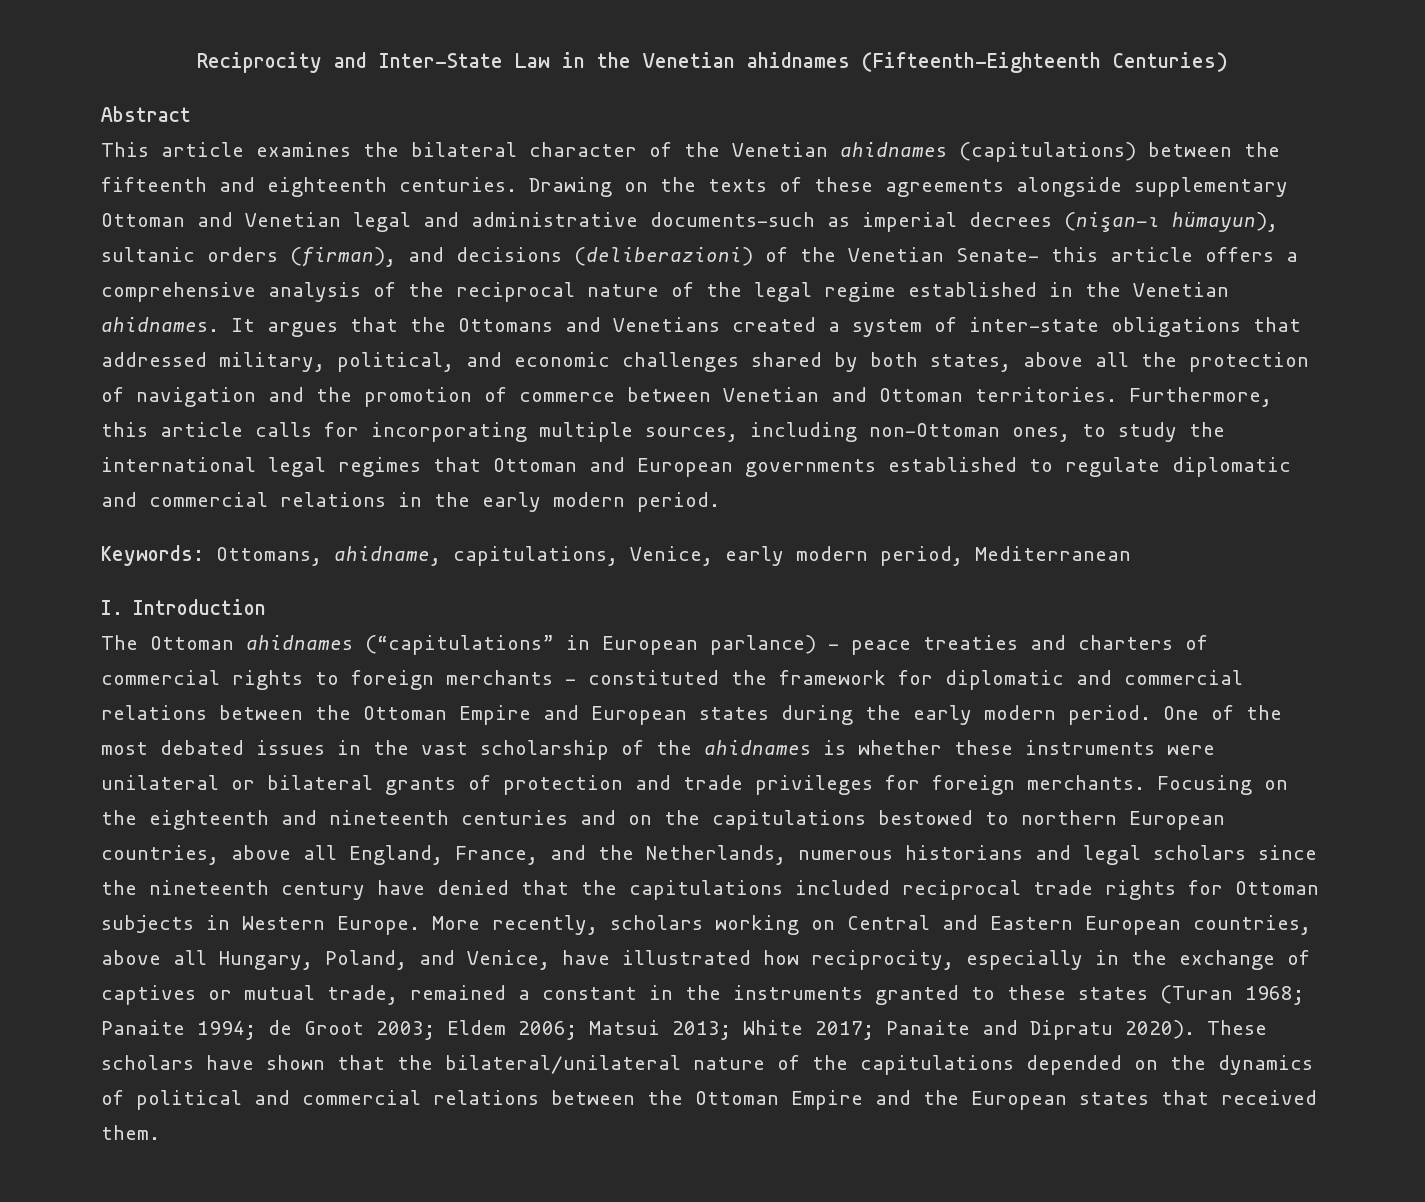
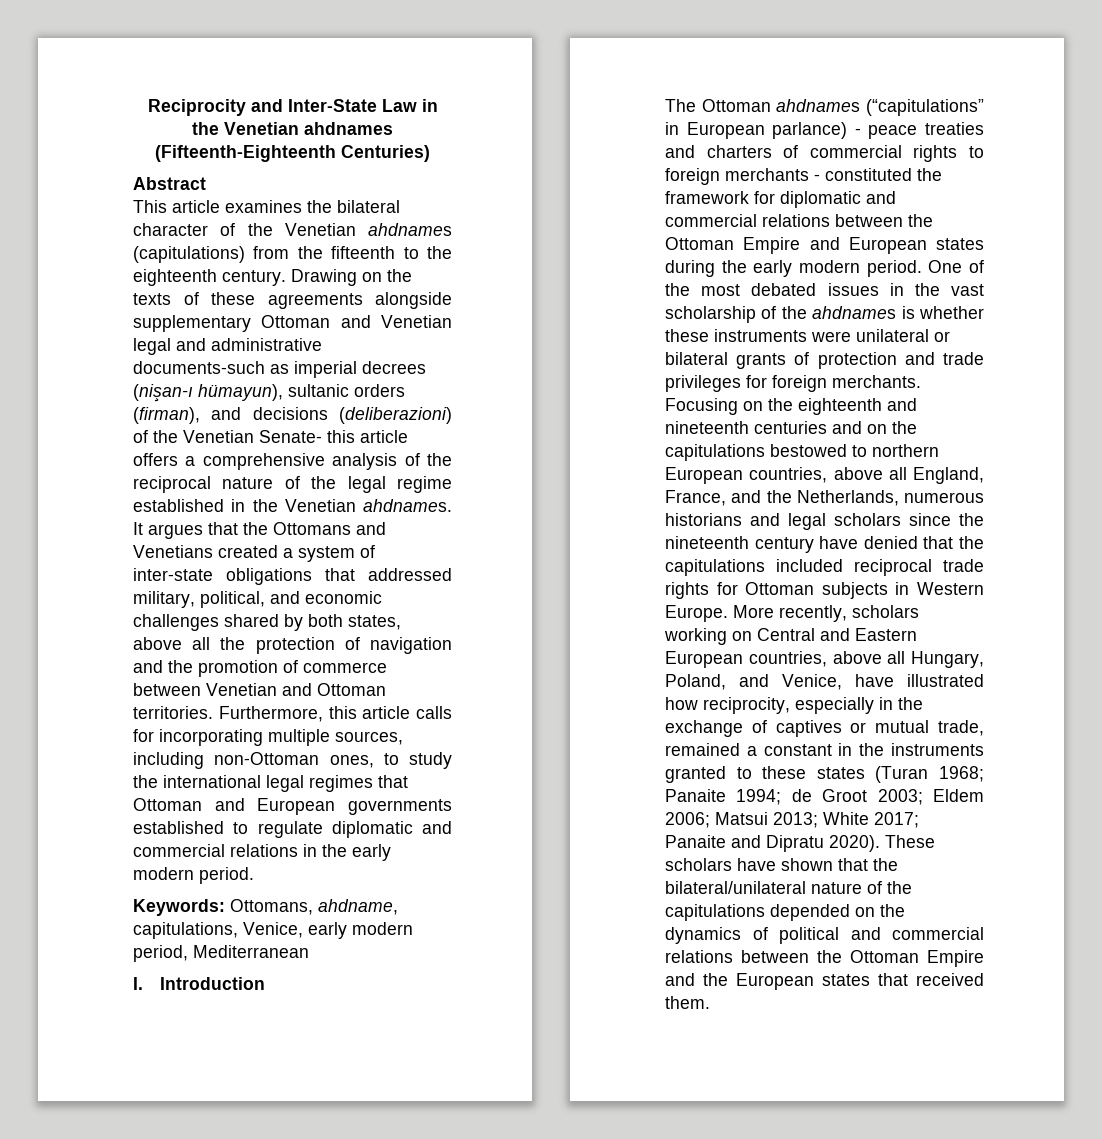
- Reciprocity and Inter-State Law in the Venetian ahidnames (Fifteenth-Eighteenth Centuries)
+ Reciprocity and Inter-State Law in the Venetian ahdnames (Fifteenth-Eighteenth Centuries)
- This article examines the bilateral character of the Venetian ahidnames (capitulations) between the fifteenth and eighteenth centuries.
+ This article examines the bilateral character of the Venetian ahdnames (capitulations) from the fifteenth to the eighteenth century.
- Drawing on the texts of these agreements alongside supplementary Ottoman and Venetian legal and administrative documents-such as imperial decrees (nişan-ı hümayun), sultanic orders (firman), and decisions (deliberazioni) of the Venetian Senate- this article offers a comprehensive analysis of the reciprocal nature of the legal regime established in the Venetian ahidnames.
+ Drawing on the texts of these agreements alongside supplementary Ottoman and Venetian legal and administrative documents-such as imperial decrees (nişan-ı hümayun), sultanic orders (firman), and decisions (deliberazioni) of the Venetian Senate- this article offers a comprehensive analysis of the reciprocal nature of the legal regime established in the Venetian ahdnames.
- Keywords: Ottomans, ahidname, capitulations, Venice, early modern period, Mediterranean
+ Keywords: Ottomans, ahdname, capitulations, Venice, early modern period, Mediterranean
- The Ottoman ahidnames (“capitulations” in European parlance) - peace treaties and charters of commercial rights to foreign merchants - constituted the framework for diplomatic and commercial relations between the Ottoman Empire and European states during the early modern period.
+ The Ottoman ahdnames (“capitulations” in European parlance) - peace treaties and charters of commercial rights to foreign merchants - constituted the framework for diplomatic and commercial relations between the Ottoman Empire and European states during the early modern period.
- One of the most debated issues in the vast scholarship of the ahidnames is whether these instruments were unilateral or bilateral grants of protection and trade privileges for foreign merchants.
+ One of the most debated issues in the vast scholarship of the ahdnames is whether these instruments were unilateral or bilateral grants of protection and trade privileges for foreign merchants.

